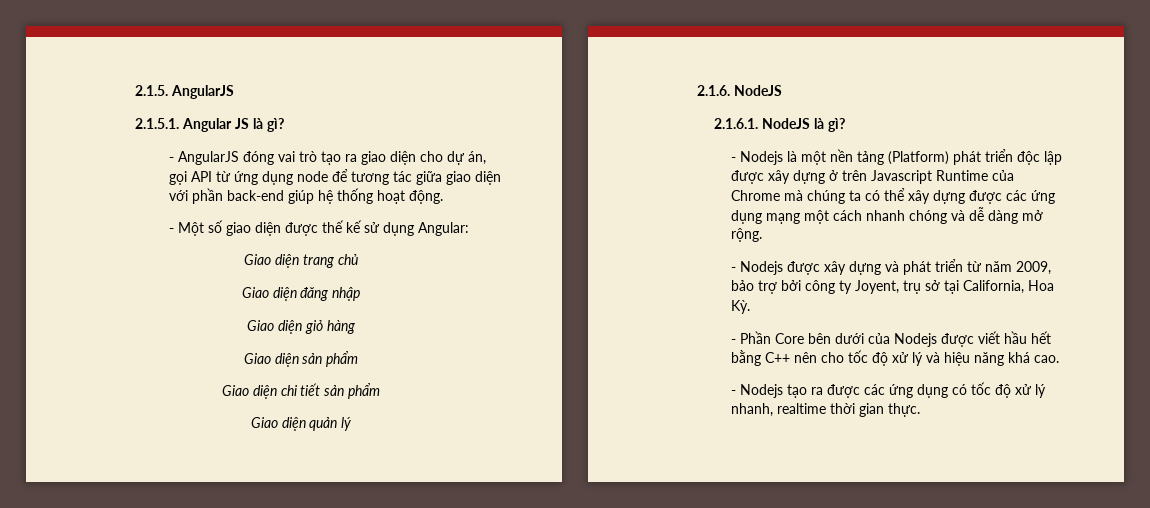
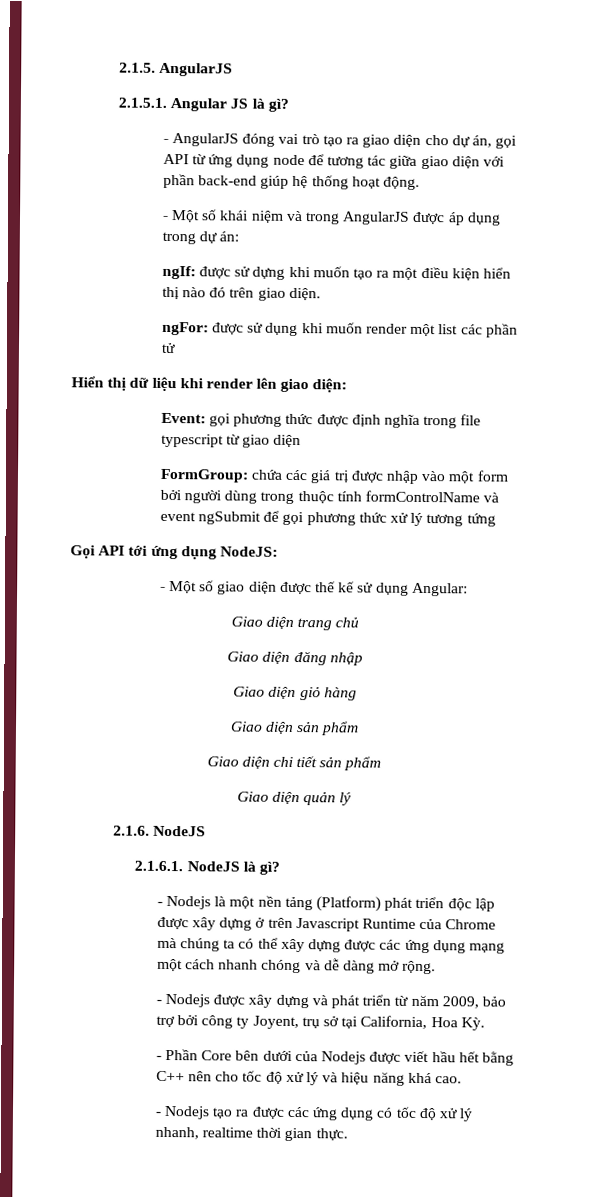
+ - Một số khái niệm và trong AngularJS được áp dụng trong dự án:
+ ngIf: được sử dựng khi muốn tạo ra một điều kiện hiển thị nào đó trên giao diện.
+ ngFor: được sử dụng khi muốn render một list các phần tử
+ Hiển thị dữ liệu khi render lên giao diện:
+ Event: gọi phương thức được định nghĩa trong file typescript từ giao diện
+ FormGroup: chứa các giá trị được nhập vào một form bởi người dùng trong thuộc tính formControlName và event ngSubmit để gọi phương thức xử lý tương tứng
+ Gọi API tới ứng dụng NodeJS:

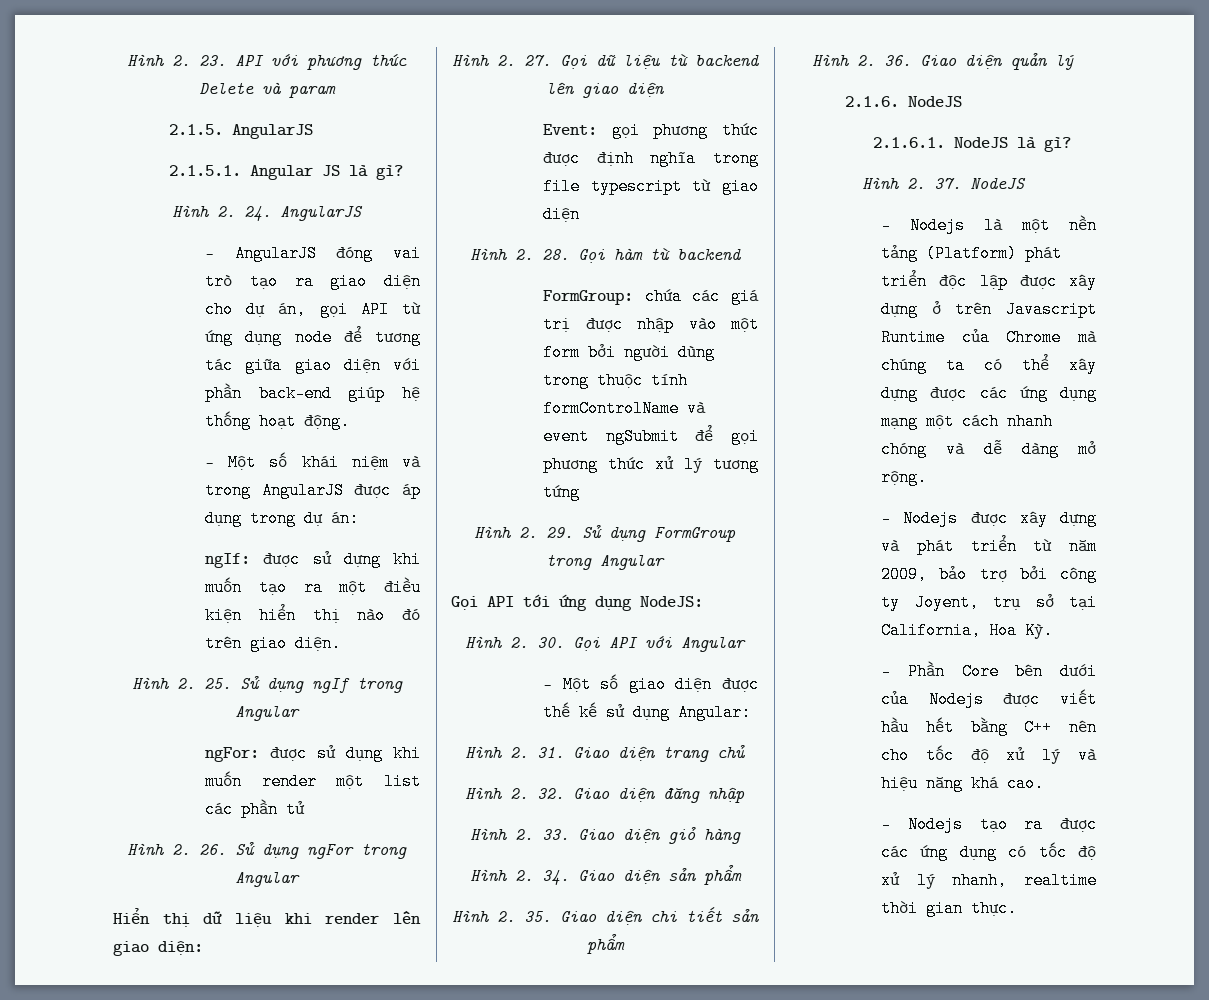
+ Hình 2. 23. API với phương thức Delete và param
+ Hình 2. 24. AngularJS
+ Hình 2. 25. Sử dụng ngIf trong Angular
+ Hình 2. 26. Sử dụng ngFor trong Angular
+ Hình 2. 27. Gọi dữ liệu từ backend lên giao diện
+ Hình 2. 28. Gọi hàm từ backend
+ Hình 2. 29. Sử dụng FormGroup trong Angular
+ Hình 2. 30. Gọi API với Angular
- Giao diện trang chủ
+ Hình 2. 31. Giao diện trang chủ
- Giao diện đăng nhập
+ Hình 2. 32. Giao diện đăng nhập
- Giao diện giỏ hàng
+ Hình 2. 33. Giao diện giỏ hàng
- Giao diện sản phẩm
+ Hình 2. 34. Giao diện sản phẩm
- Giao diện chi tiết sản phẩm
+ Hình 2. 35. Giao diện chi tiết sản phẩm
- Giao diện quản lý
+ Hình 2. 36. Giao diện quản lý
+ Hình 2. 37. NodeJS

